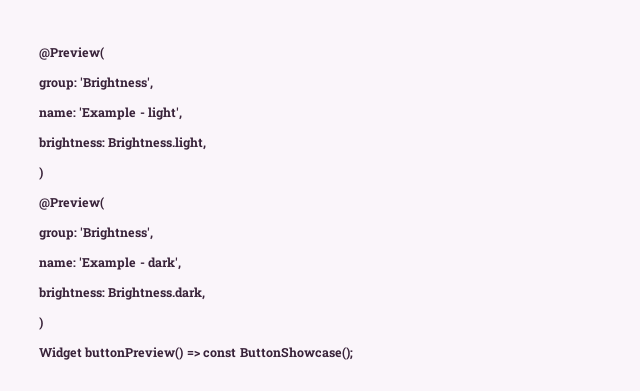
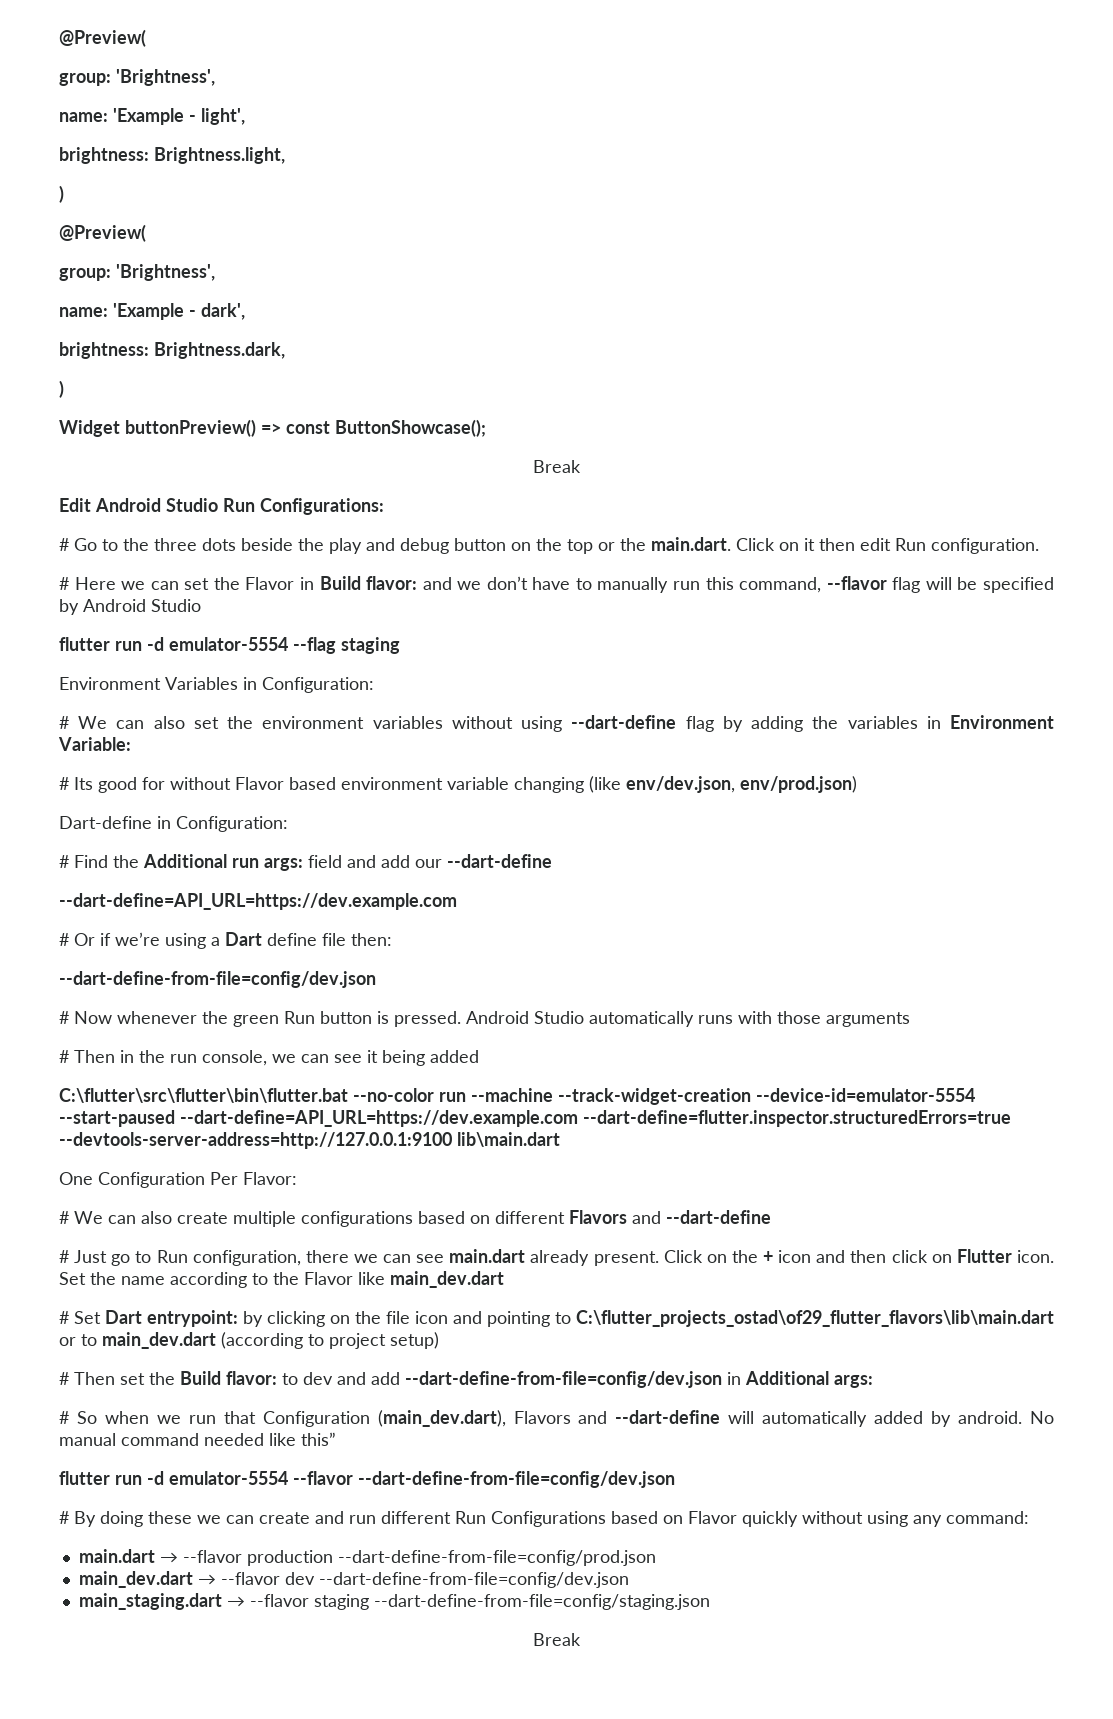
  Widget buttonPreview() => const ButtonShowcase();
+ Break
+ Edit Android Studio Run Configurations:
+ # Go to the three dots beside the play and debug button on the top or the main.dart. Click on it then edit Run configuration.
+ # Here we can set the Flavor in Build flavor: and we don’t have to manually run this command, --flavor flag will be specified by Android Studio
+ flutter run -d emulator-5554 --flag staging
+ Environment Variables in Configuration:
+ # We can also set the environment variables without using --dart-define flag by adding the variables in Environment Variable:
+ # Its good for without Flavor based environment variable changing (like env/dev.json, env/prod.json)
+ Dart-define in Configuration:
+ # Find the Additional run args: field and add our --dart-define
+ --dart-define=API_URL=https://dev.example.com
+ # Or if we’re using a Dart define file then:
+ --dart-define-from-file=config/dev.json
+ # Now whenever the green Run button is pressed. Android Studio automatically runs with those arguments
+ # Then in the run console, we can see it being added
+ C:\flutter\src\flutter\bin\flutter.bat --no-color run --machine --track-widget-creation --device-id=emulator-5554 --start-paused --dart-define=API_URL=https://dev.example.com --dart-define=flutter.inspector.structuredErrors=true --devtools-server-address=http://127.0.0.1:9100 lib\main.dart
+ One Configuration Per Flavor:
+ # We can also create multiple configurations based on different Flavors and --dart-define
+ # Just go to Run configuration, there we can see main.dart already present. Click on the + icon and then click on Flutter icon. Set the name according to the Flavor like main_dev.dart
+ # Set Dart entrypoint: by clicking on the file icon and pointing to C:\flutter_projects_ostad\of29_flutter_flavors\lib\main.dart or to main_dev.dart (according to project setup)
+ # Then set the Build flavor: to dev and add --dart-define-from-file=config/dev.json in Additional args:
+ # So when we run that Configuration (main_dev.dart), Flavors and --dart-define will automatically added by android. No manual command needed like this”
+ flutter run -d emulator-5554 --flavor --dart-define-from-file=config/dev.json
+ # By doing these we can create and run different Run Configurations based on Flavor quickly without using any command:
+ main.dart → --flavor production --dart-define-from-file=config/prod.json
+ main_dev.dart → --flavor dev --dart-define-from-file=config/dev.json
+ main_staging.dart → --flavor staging --dart-define-from-file=config/staging.json
+ Break

